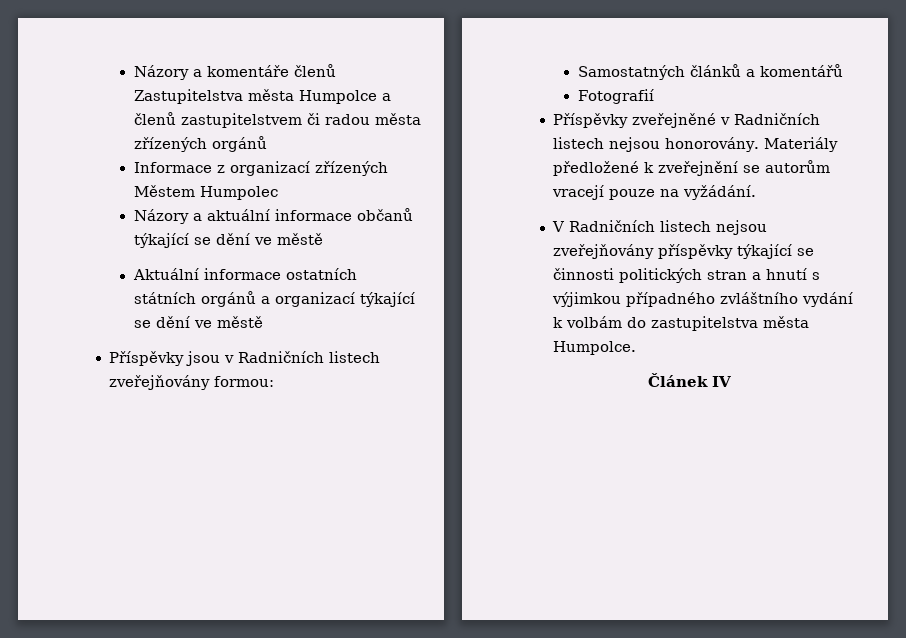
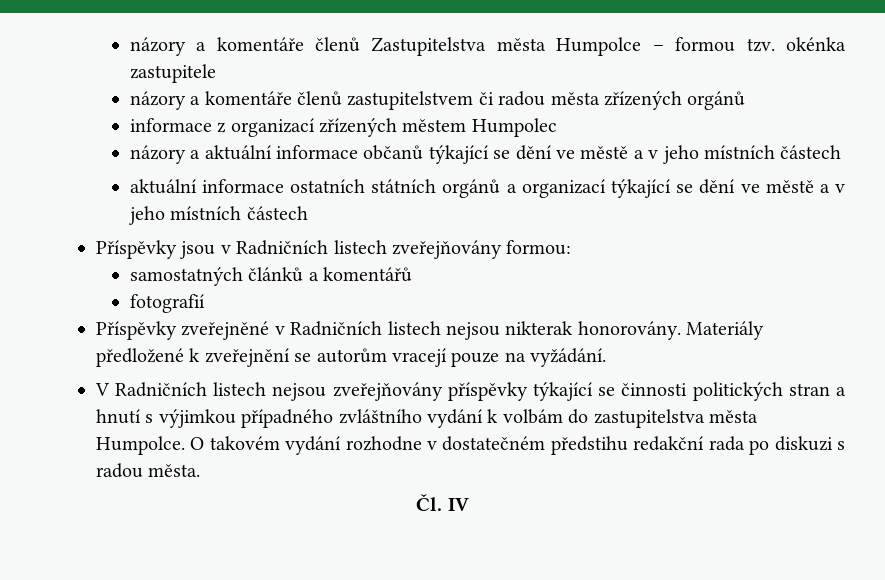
- Názory a komentáře členů Zastupitelstva města Humpolce a členů zastupitelstvem či radou města zřízených orgánů
+ názory a komentáře členů Zastupitelstva města Humpolce – formou tzv. okénka zastupitele
+ názory a komentáře členů zastupitelstvem či radou města zřízených orgánů
- Informace z organizací zřízených Městem Humpolec
+ informace z organizací zřízených městem Humpolec
- Názory a aktuální informace občanů týkající se dění ve městě
- Aktuální informace ostatních státních orgánů a organizací týkající se dění ve městě
+ názory a aktuální informace občanů týkající se dění ve městě a v jeho místních částech
+ aktuální informace ostatních státních orgánů a organizací týkající se dění ve městě a v jeho místních částech
- Samostatných článků a komentářů
+ samostatných článků a komentářů
- Fotografií
+ fotografií
- Příspěvky zveřejněné v Radničních listech nejsou honorovány.
+ Příspěvky zveřejněné v Radničních listech nejsou nikterak honorovány.
- V Radničních listech nejsou zveřejňovány příspěvky týkající se činnosti politických stran a hnutí s výjimkou případného zvláštního vydání k volbám do zastupitelstva města Humpolce.
- Článek IV
+ V Radničních listech nejsou zveřejňovány příspěvky týkající se činnosti politických stran a hnutí s výjimkou případného zvláštního vydání k volbám do zastupitelstva města Humpolce. O takovém vydání rozhodne v dostatečném předstihu redakční rada po diskuzi s radou města.
+ Čl. IV

